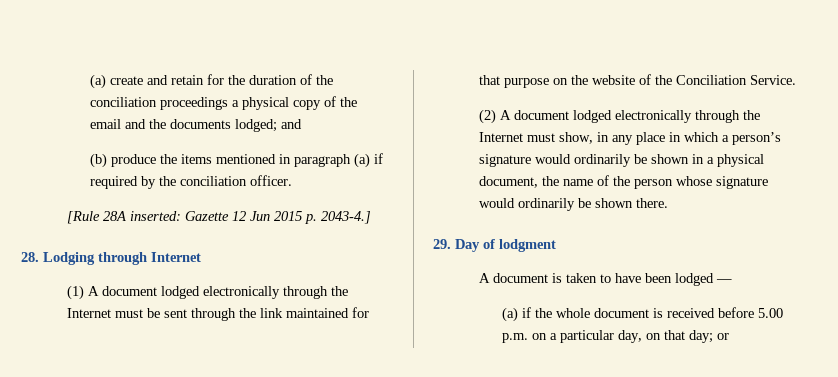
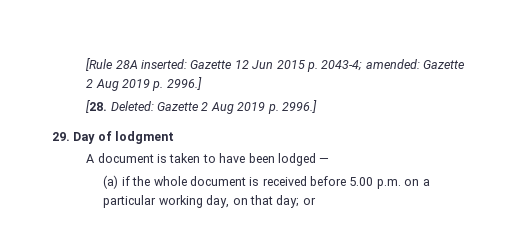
- (a) create and retain for the duration of the conciliation proceedings a physical copy of the email and the documents lodged; and
- (b) produce the items mentioned in paragraph (a) if required by the conciliation officer.
- [Rule 28A inserted: Gazette 12 Jun 2015 p. 2043-4.]
- 28. Lodging through Internet
- (1) A document lodged electronically through the Internet must be sent through the link maintained for that purpose on the website of the Conciliation Service.
- (2) A document lodged electronically through the Internet must show, in any place in which a person’s signature would ordinarily be shown in a physical document, the name of the person whose signature would ordinarily be shown there.
+ [Rule 28A inserted: Gazette 12 Jun 2015 p. 2043-4; amended: Gazette 2 Aug 2019 p. 2996.]
+ [28. Deleted: Gazette 2 Aug 2019 p. 2996.]
- (a) if the whole document is received before 5.00 p.m. on a particular day, on that day; or
+ (a) if the whole document is received before 5.00 p.m. on a particular working day, on that day; or

